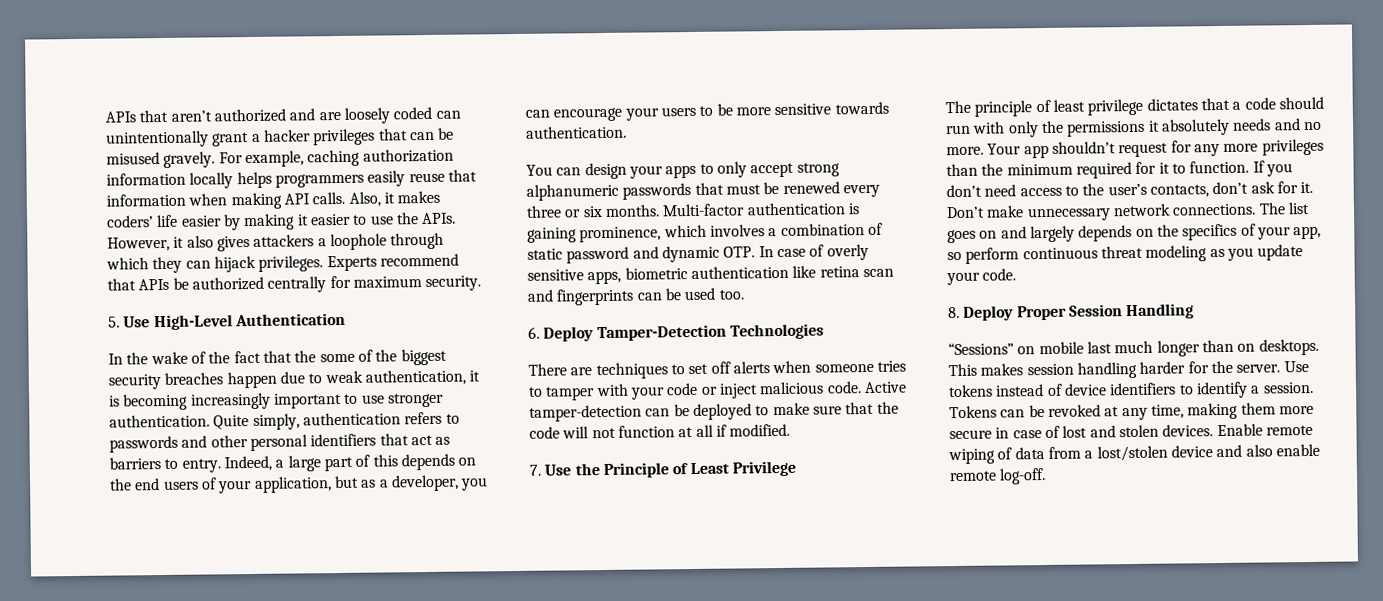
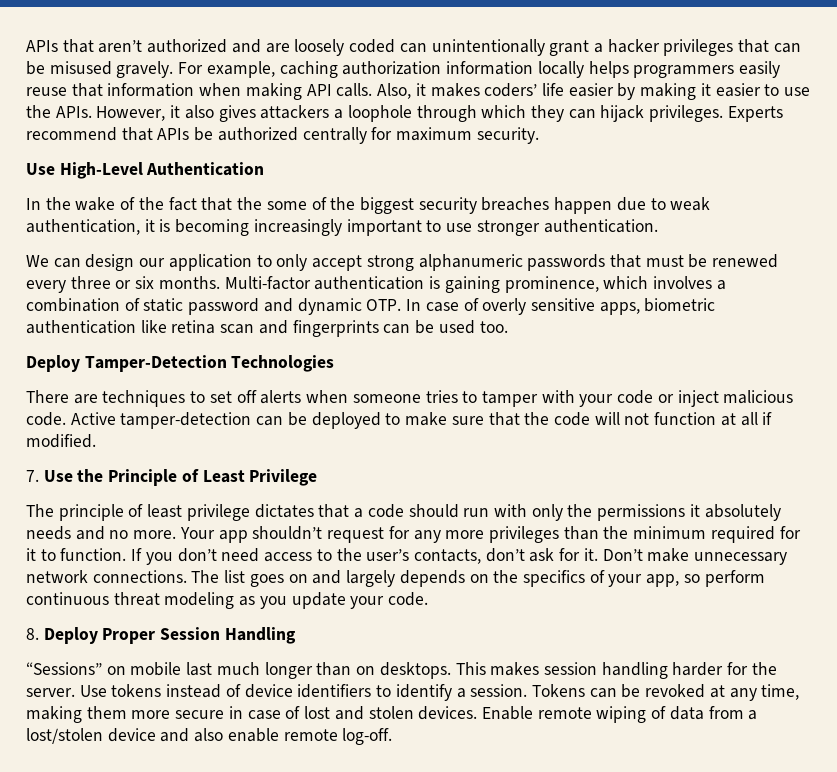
- 5. Use High-Level Authentication
+ Use High-Level Authentication
- In the wake of the fact that the some of the biggest security breaches happen due to weak authentication, it is becoming increasingly important to use stronger authentication. Quite simply, authentication refers to passwords and other personal identifiers that act as barriers to entry. Indeed, a large part of this depends on the end users of your application, but as a developer, you can encourage your users to be more sensitive towards authentication.
- You can design your apps to only accept strong alphanumeric passwords that must be renewed every three or six months.
+ In the wake of the fact that the some of the biggest security breaches happen due to weak authentication, it is becoming increasingly important to use stronger authentication.
+ We can design our application to only accept strong alphanumeric passwords that must be renewed every three or six months.
- 6. Deploy Tamper-Detection Technologies
+ Deploy Tamper-Detection Technologies

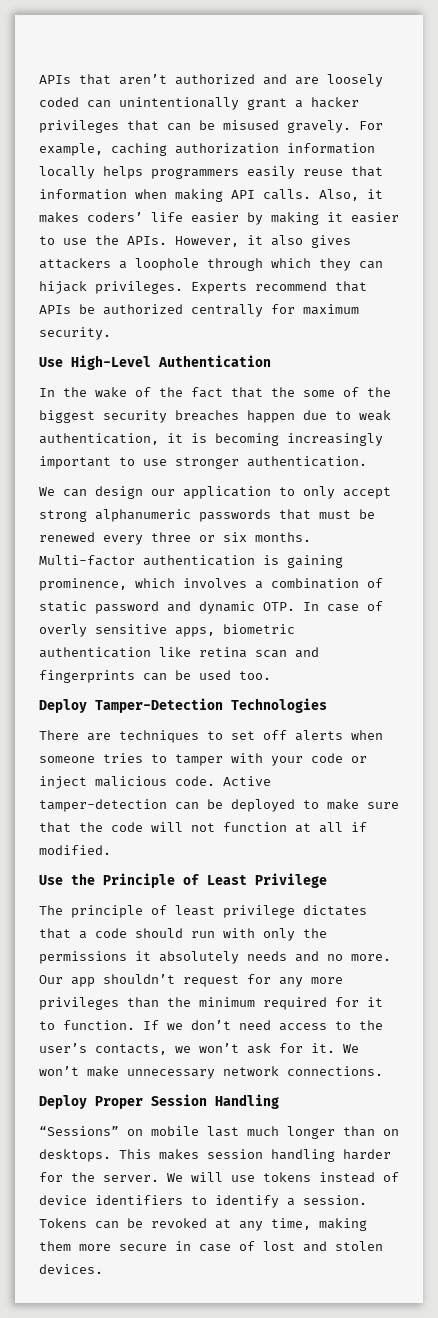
- 7. Use the Principle of Least Privilege
+ Use the Principle of Least Privilege
- Your app shouldn’t request for any more privileges than the minimum required for it to function.
+ Our app shouldn’t request for any more privileges than the minimum required for it to function.
- If you don’t need access to the user’s contacts, don’t ask for it.
+ If we don’t need access to the user’s contacts, we won’t ask for it.
- Don’t make unnecessary network connections. The list goes on and largely depends on the specifics of your app, so perform continuous threat modeling as you update your code.
- 8. Deploy Proper Session Handling
+ We won’t make unnecessary network connections.
+ Deploy Proper Session Handling
- Use tokens instead of device identifiers to identify a session.
+ We will use tokens instead of device identifiers to identify a session.
- Enable remote wiping of data from a lost/stolen device and also enable remote log-off.

